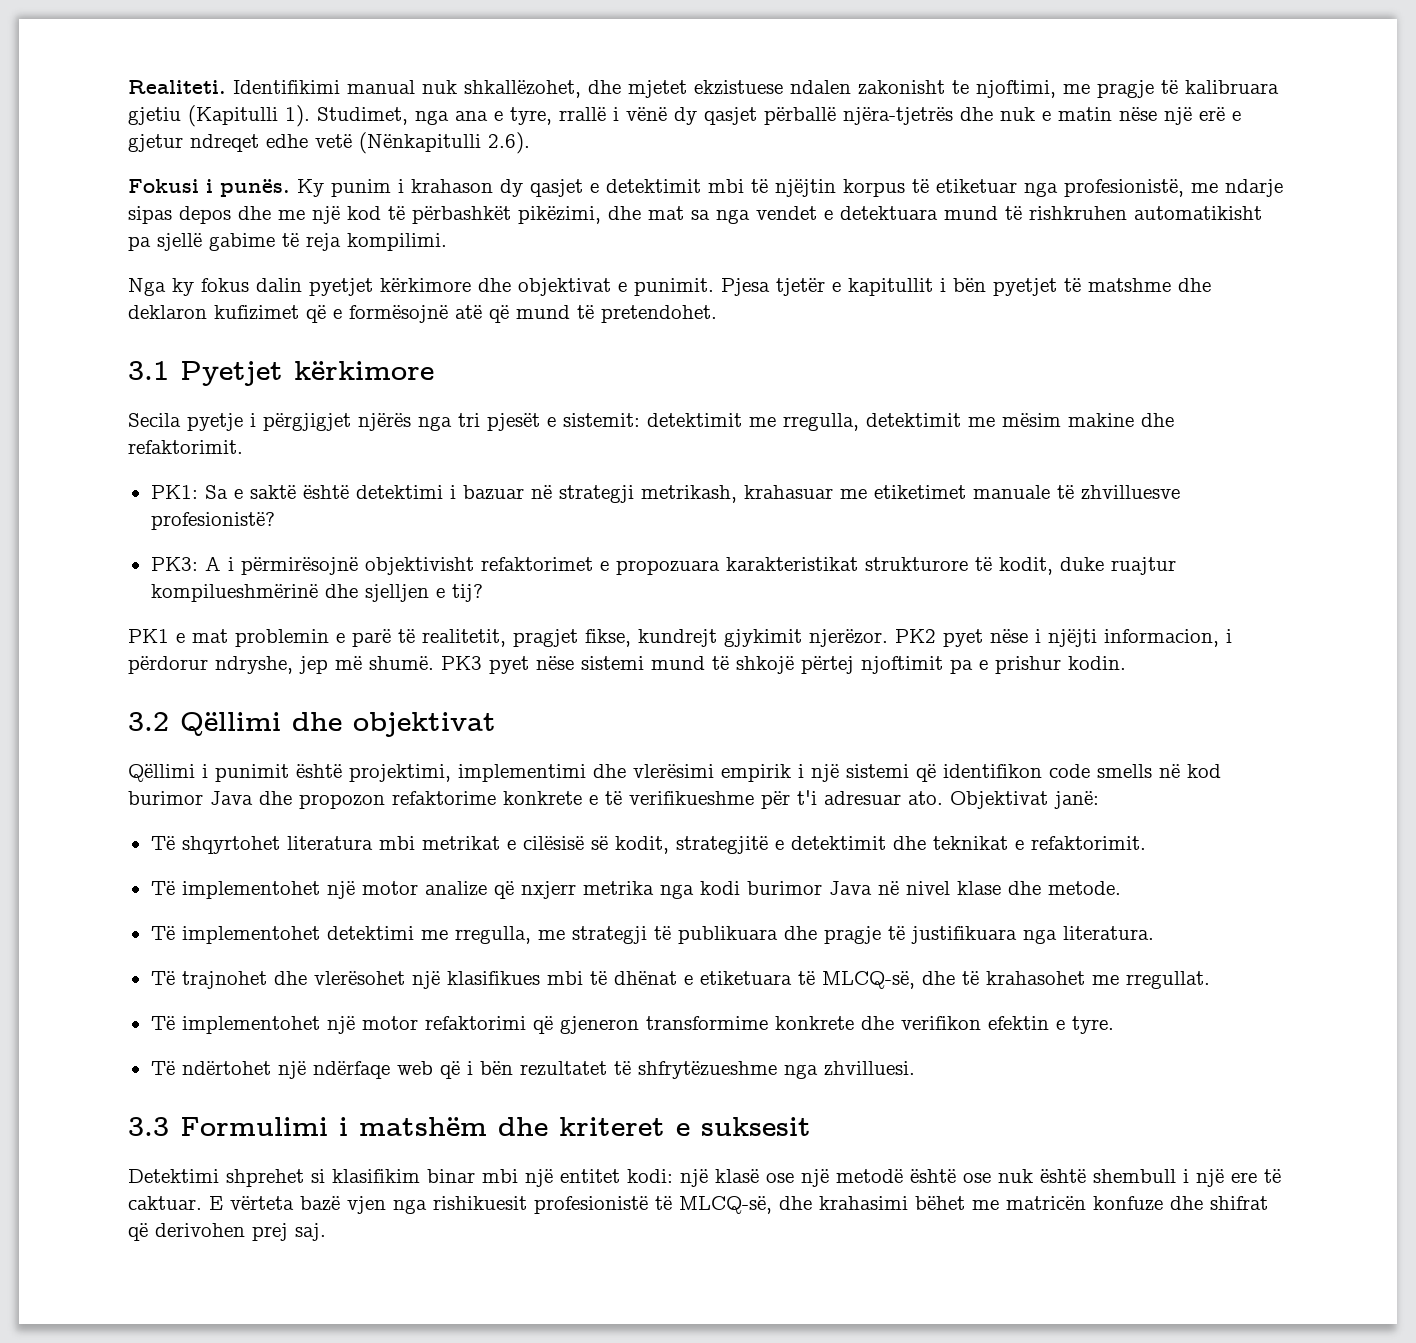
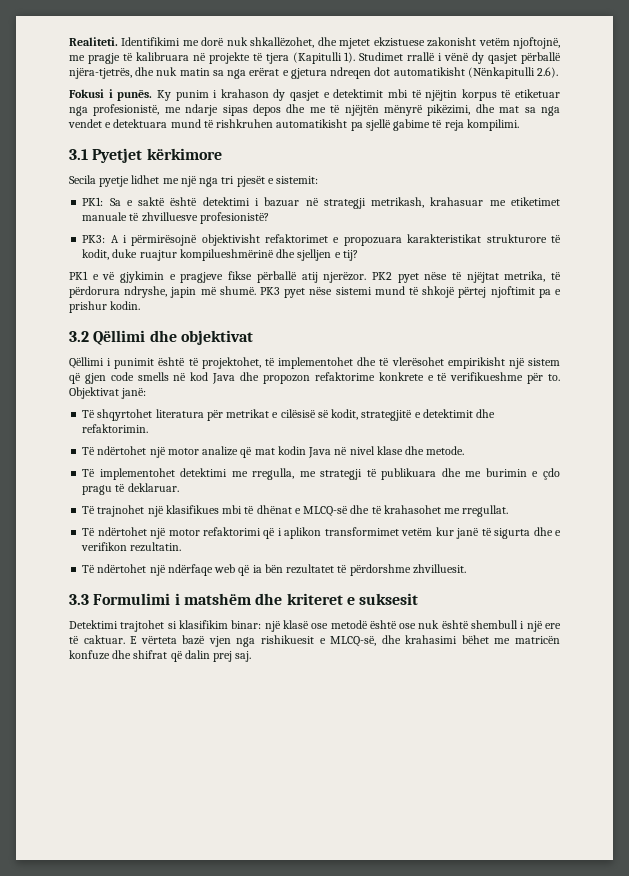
- Identifikimi manual nuk shkallëzohet, dhe mjetet ekzistuese ndalen zakonisht te njoftimi, me pragje të kalibruara gjetiu (Kapitulli 1). Studimet, nga ana e tyre, rrallë i vënë dy qasjet përballë njëra-tjetrës dhe nuk e matin nëse një erë e gjetur ndreqet edhe vetë (Nënkapitulli 2.6).
+ Identifikimi me dorë nuk shkallëzohet, dhe mjetet ekzistuese zakonisht vetëm njoftojnë, me pragje të kalibruara në projekte të tjera (Kapitulli 1). Studimet rrallë i vënë dy qasjet përballë njëra-tjetrës, dhe nuk matin sa nga erërat e gjetura ndreqen dot automatikisht (Nënkapitulli 2.6).
- Ky punim i krahason dy qasjet e detektimit mbi të njëjtin korpus të etiketuar nga profesionistë, me ndarje sipas depos dhe me një kod të përbashkët pikëzimi, dhe mat sa nga vendet e detektuara mund të rishkruhen automatikisht pa sjellë gabime të reja kompilimi.
+ Ky punim i krahason dy qasjet e detektimit mbi të njëjtin korpus të etiketuar nga profesionistë, me ndarje sipas depos dhe me të njëjtën mënyrë pikëzimi, dhe mat sa nga vendet e detektuara mund të rishkruhen automatikisht pa sjellë gabime të reja kompilimi.
- Nga ky fokus dalin pyetjet kërkimore dhe objektivat e punimit. Pjesa tjetër e kapitullit i bën pyetjet të matshme dhe deklaron kufizimet që e formësojnë atë që mund të pretendohet.
- Secila pyetje i përgjigjet njërës nga tri pjesët e sistemit: detektimit me rregulla, detektimit me mësim makine dhe refaktorimit.
+ Secila pyetje lidhet me një nga tri pjesët e sistemit:
- PK1 e mat problemin e parë të realitetit, pragjet fikse, kundrejt gjykimit njerëzor. PK2 pyet nëse i njëjti informacion, i përdorur ndryshe, jep më shumë.
+ PK1 e vë gjykimin e pragjeve fikse përballë atij njerëzor. PK2 pyet nëse të njëjtat metrika, të përdorura ndryshe, japin më shumë.
- Qëllimi i punimit është projektimi, implementimi dhe vlerësimi empirik i një sistemi që identifikon code smells në kod burimor Java dhe propozon refaktorime konkrete e të verifikueshme për t'i adresuar ato.
+ Qëllimi i punimit është të projektohet, të implementohet dhe të vlerësohet empirikisht një sistem që gjen code smells në kod Java dhe propozon refaktorime konkrete e të verifikueshme për to.
- Të shqyrtohet literatura mbi metrikat e cilësisë së kodit, strategjitë e detektimit dhe teknikat e refaktorimit.
- Të implementohet një motor analize që nxjerr metrika nga kodi burimor Java në nivel klase dhe metode.
+ Të shqyrtohet literatura për metrikat e cilësisë së kodit, strategjitë e detektimit dhe refaktorimin.
+ Të ndërtohet një motor analize që mat kodin Java në nivel klase dhe metode.
- Të implementohet detektimi me rregulla, me strategji të publikuara dhe pragje të justifikuara nga literatura.
+ Të implementohet detektimi me rregulla, me strategji të publikuara dhe me burimin e çdo pragu të deklaruar.
- Të trajnohet dhe vlerësohet një klasifikues mbi të dhënat e etiketuara të MLCQ-së, dhe të krahasohet me rregullat.
+ Të trajnohet një klasifikues mbi të dhënat e MLCQ-së dhe të krahasohet me rregullat.
- Të implementohet një motor refaktorimi që gjeneron transformime konkrete dhe verifikon efektin e tyre.
+ Të ndërtohet një motor refaktorimi që i aplikon transformimet vetëm kur janë të sigurta dhe e verifikon rezultatin.
- Të ndërtohet një ndërfaqe web që i bën rezultatet të shfrytëzueshme nga zhvilluesi.
+ Të ndërtohet një ndërfaqe web që ia bën rezultatet të përdorshme zhvilluesit.
- Detektimi shprehet si klasifikim binar mbi një entitet kodi: një klasë ose një metodë është ose nuk është shembull i një ere të caktuar.
+ Detektimi trajtohet si klasifikim binar: një klasë ose metodë është ose nuk është shembull i një ere të caktuar.
- E vërteta bazë vjen nga rishikuesit profesionistë të MLCQ-së, dhe krahasimi bëhet me matricën konfuze dhe shifrat që derivohen prej saj.
+ E vërteta bazë vjen nga rishikuesit e MLCQ-së, dhe krahasimi bëhet me matricën konfuze dhe shifrat që dalin prej saj.

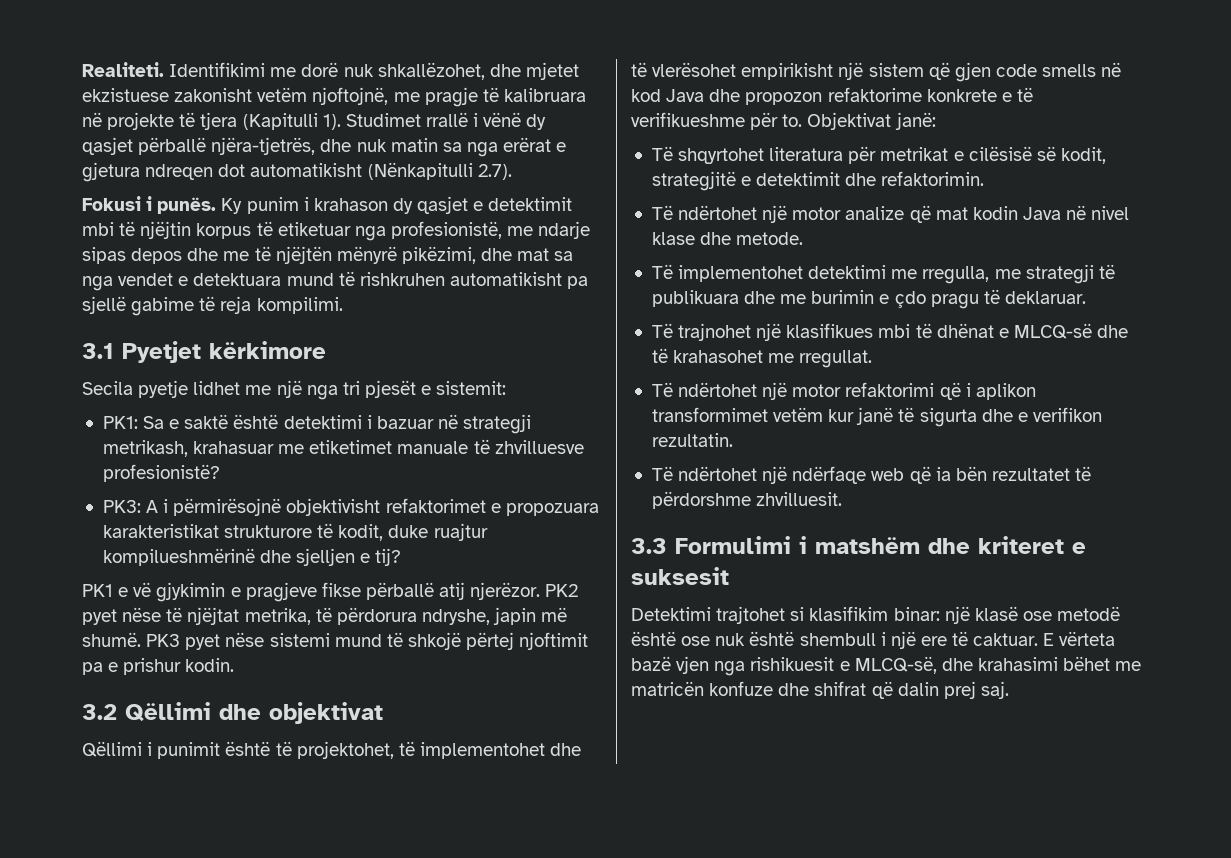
- Studimet rrallë i vënë dy qasjet përballë njëra-tjetrës, dhe nuk matin sa nga erërat e gjetura ndreqen dot automatikisht (Nënkapitulli 2.6).
+ Studimet rrallë i vënë dy qasjet përballë njëra-tjetrës, dhe nuk matin sa nga erërat e gjetura ndreqen dot automatikisht (Nënkapitulli 2.7).

